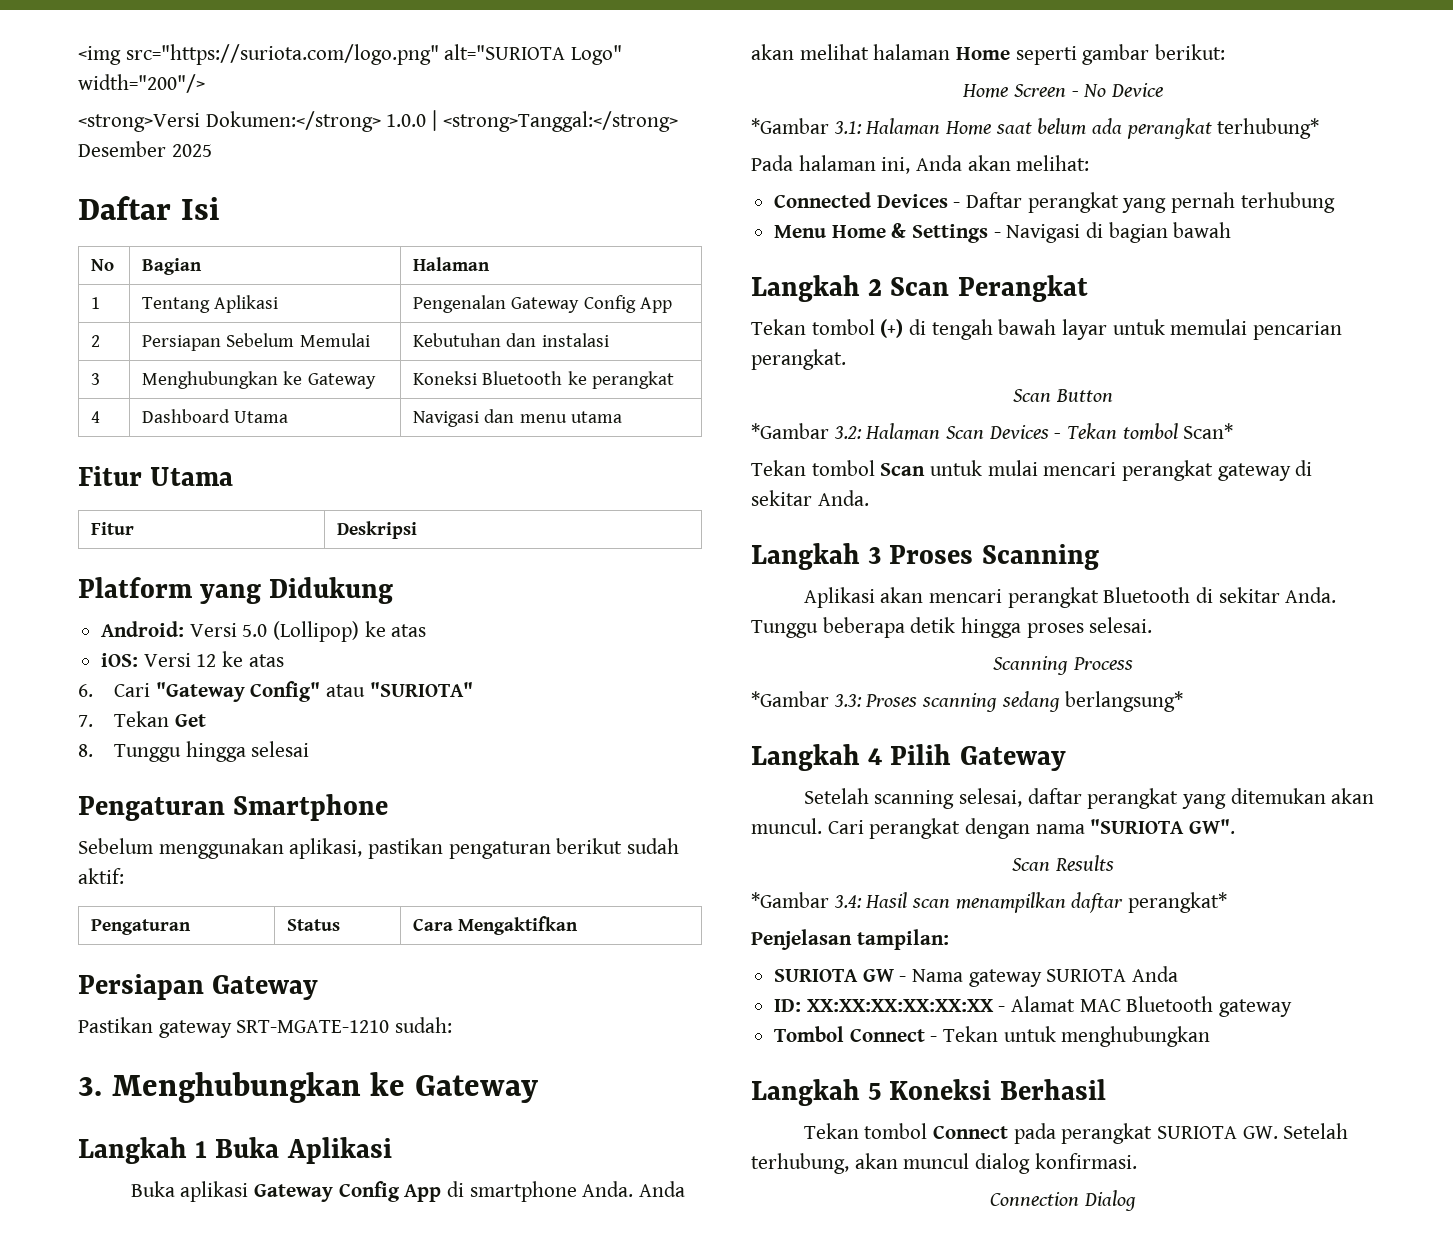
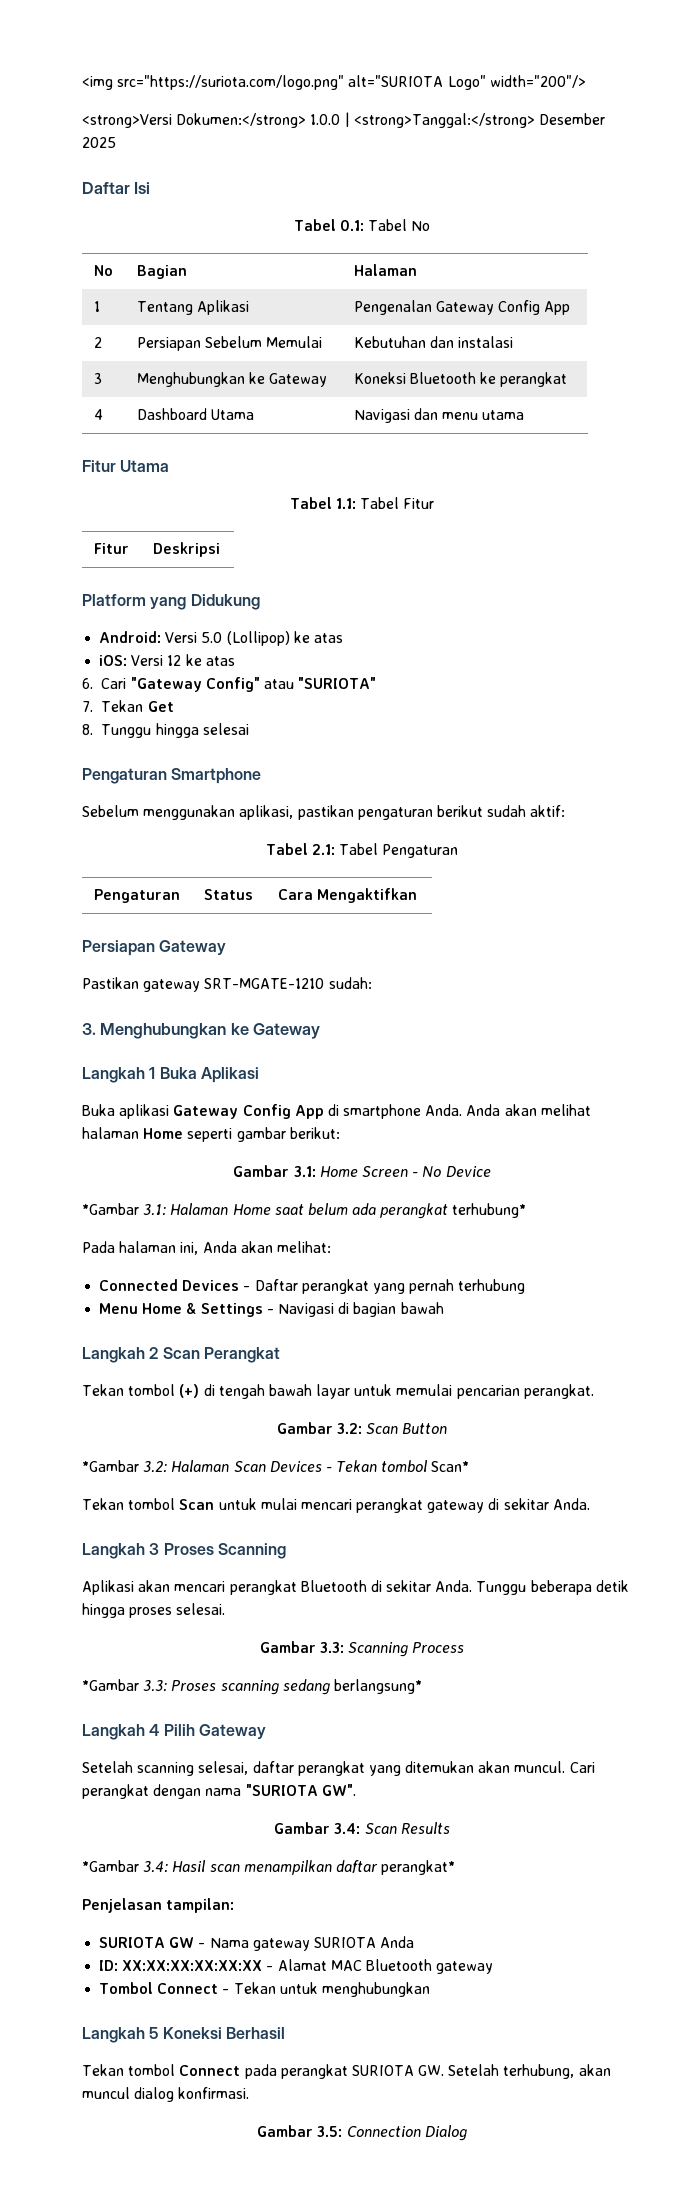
+ Tabel 0.1: Tabel No
+ Tabel 1.1: Tabel Fitur
+ Tabel 2.1: Tabel Pengaturan
- Home Screen - No Device
+ Gambar 3.1: Home Screen - No Device
- Scan Button
+ Gambar 3.2: Scan Button
- Scanning Process
+ Gambar 3.3: Scanning Process
- Scan Results
+ Gambar 3.4: Scan Results
- Connection Dialog
+ Gambar 3.5: Connection Dialog

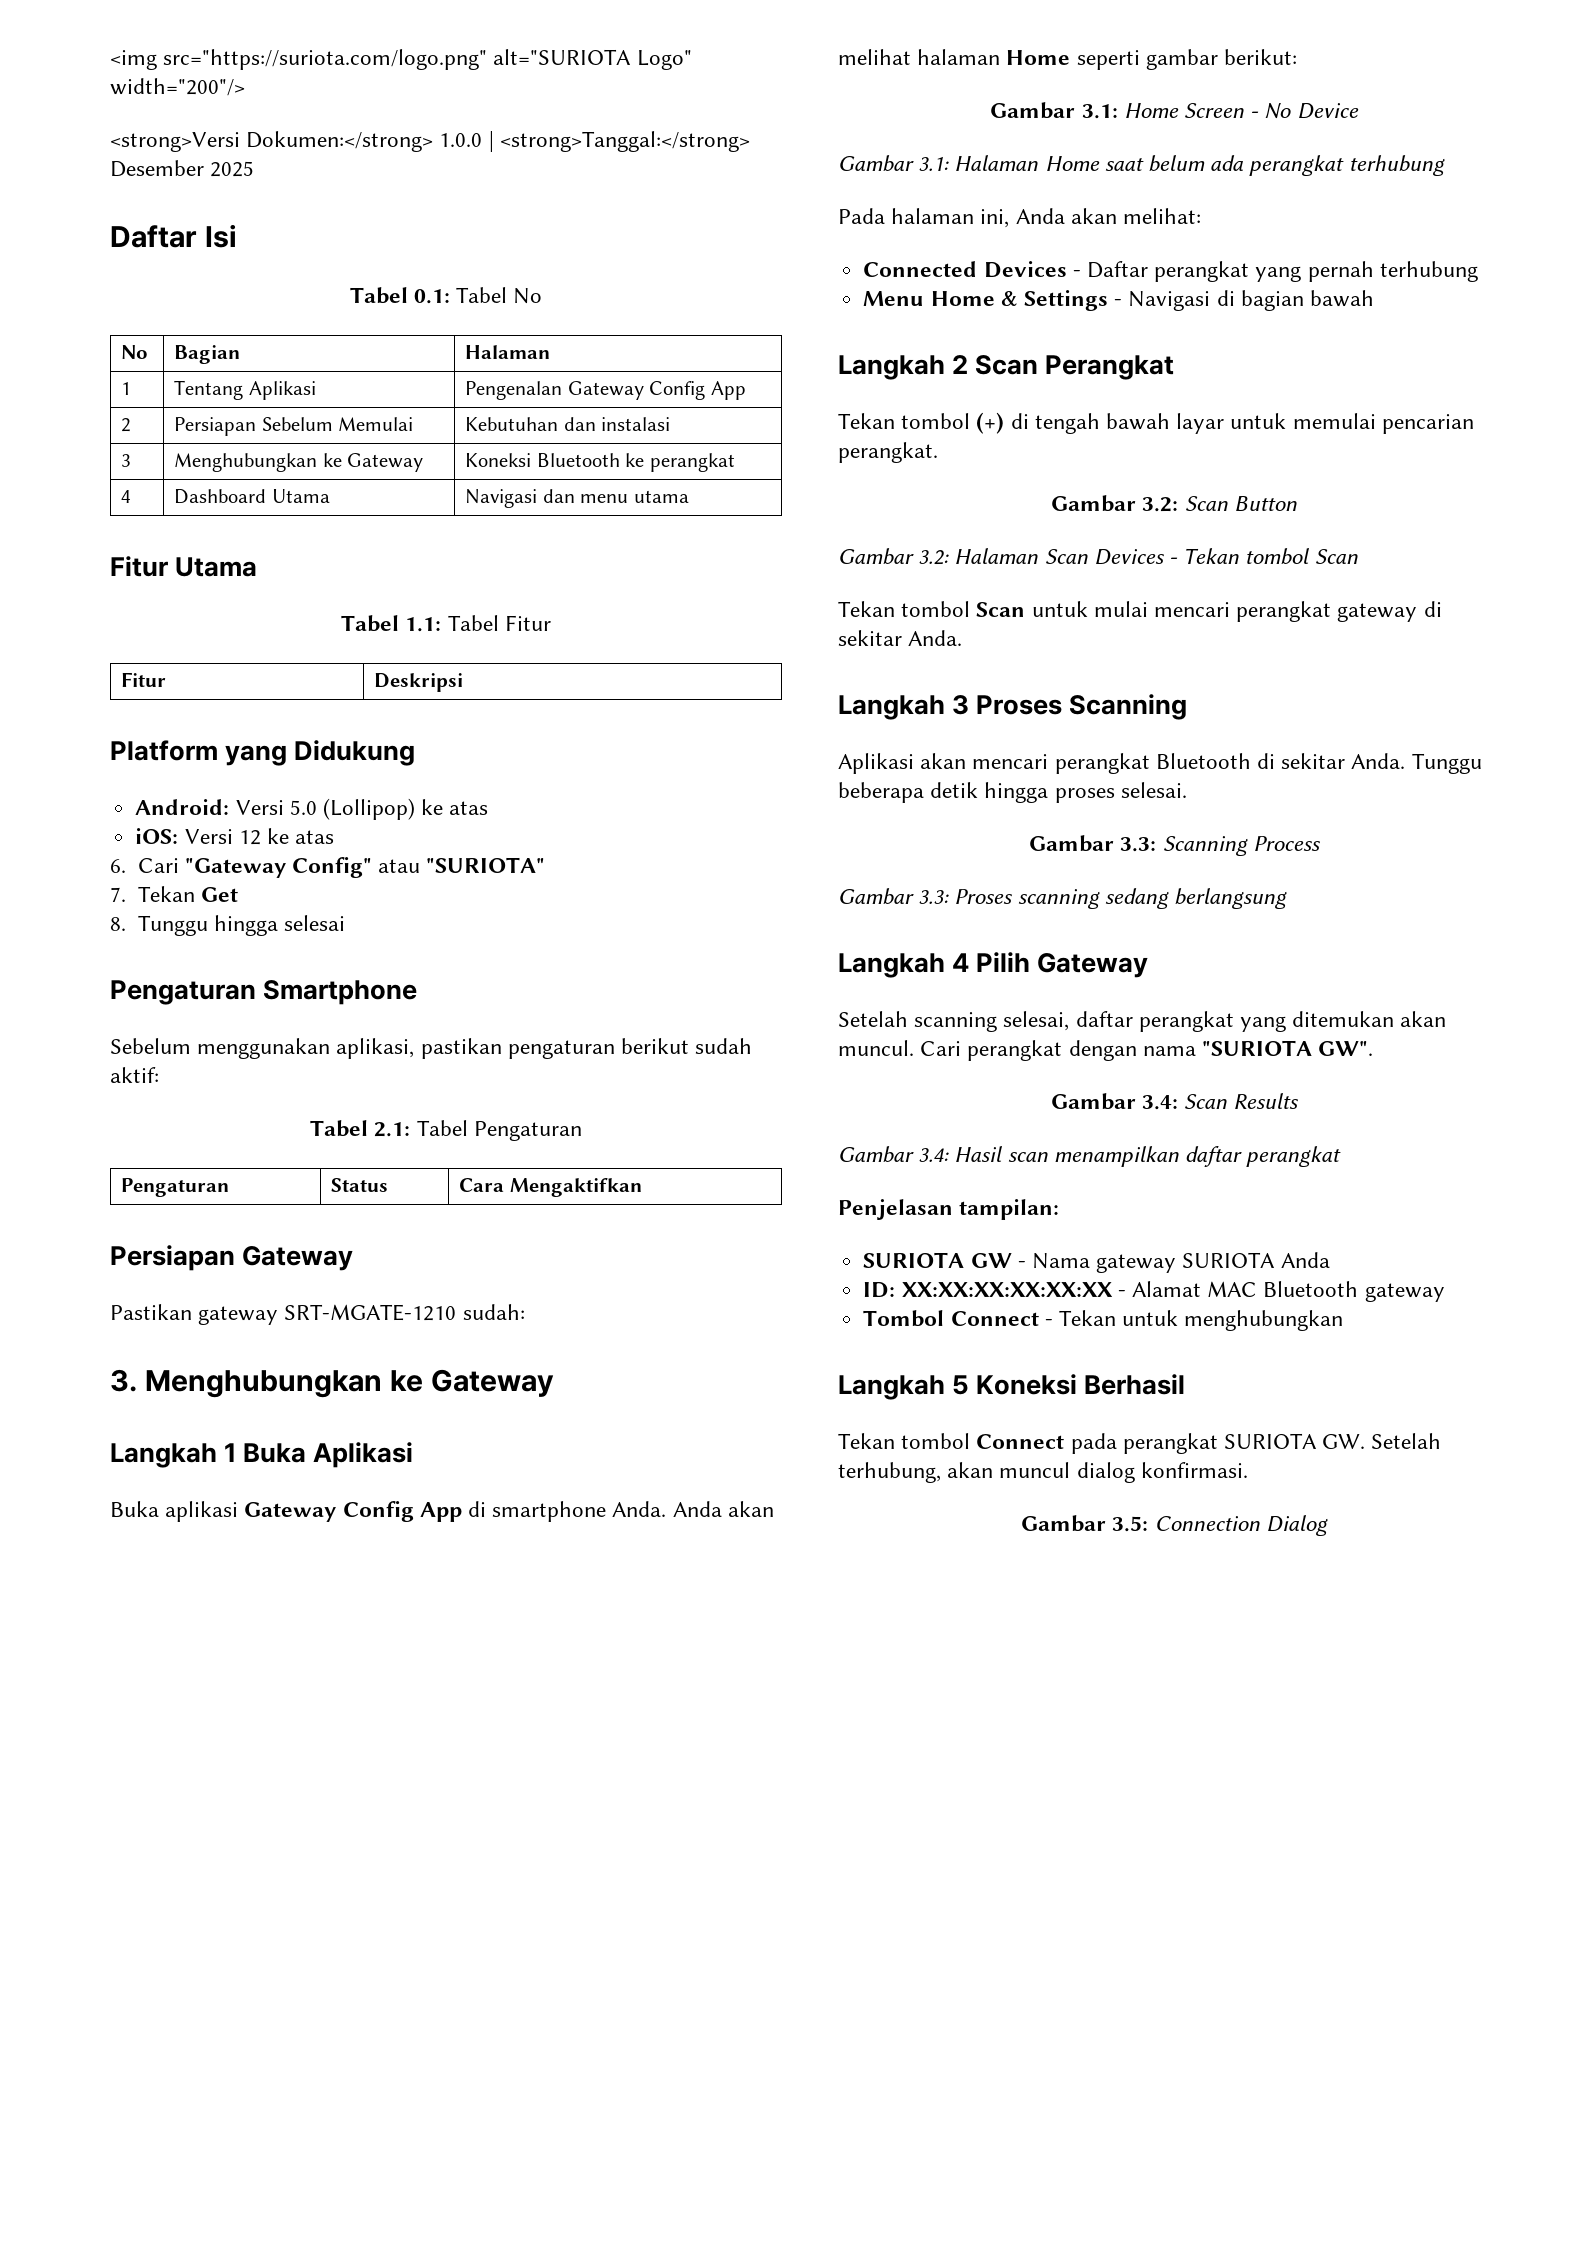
- *Gambar 3.1: Halaman Home saat belum ada perangkat terhubung*
+ Gambar 3.1: Halaman Home saat belum ada perangkat terhubung
- *Gambar 3.2: Halaman Scan Devices - Tekan tombol Scan*
+ Gambar 3.2: Halaman Scan Devices - Tekan tombol Scan
- *Gambar 3.3: Proses scanning sedang berlangsung*
+ Gambar 3.3: Proses scanning sedang berlangsung
- *Gambar 3.4: Hasil scan menampilkan daftar perangkat*
+ Gambar 3.4: Hasil scan menampilkan daftar perangkat

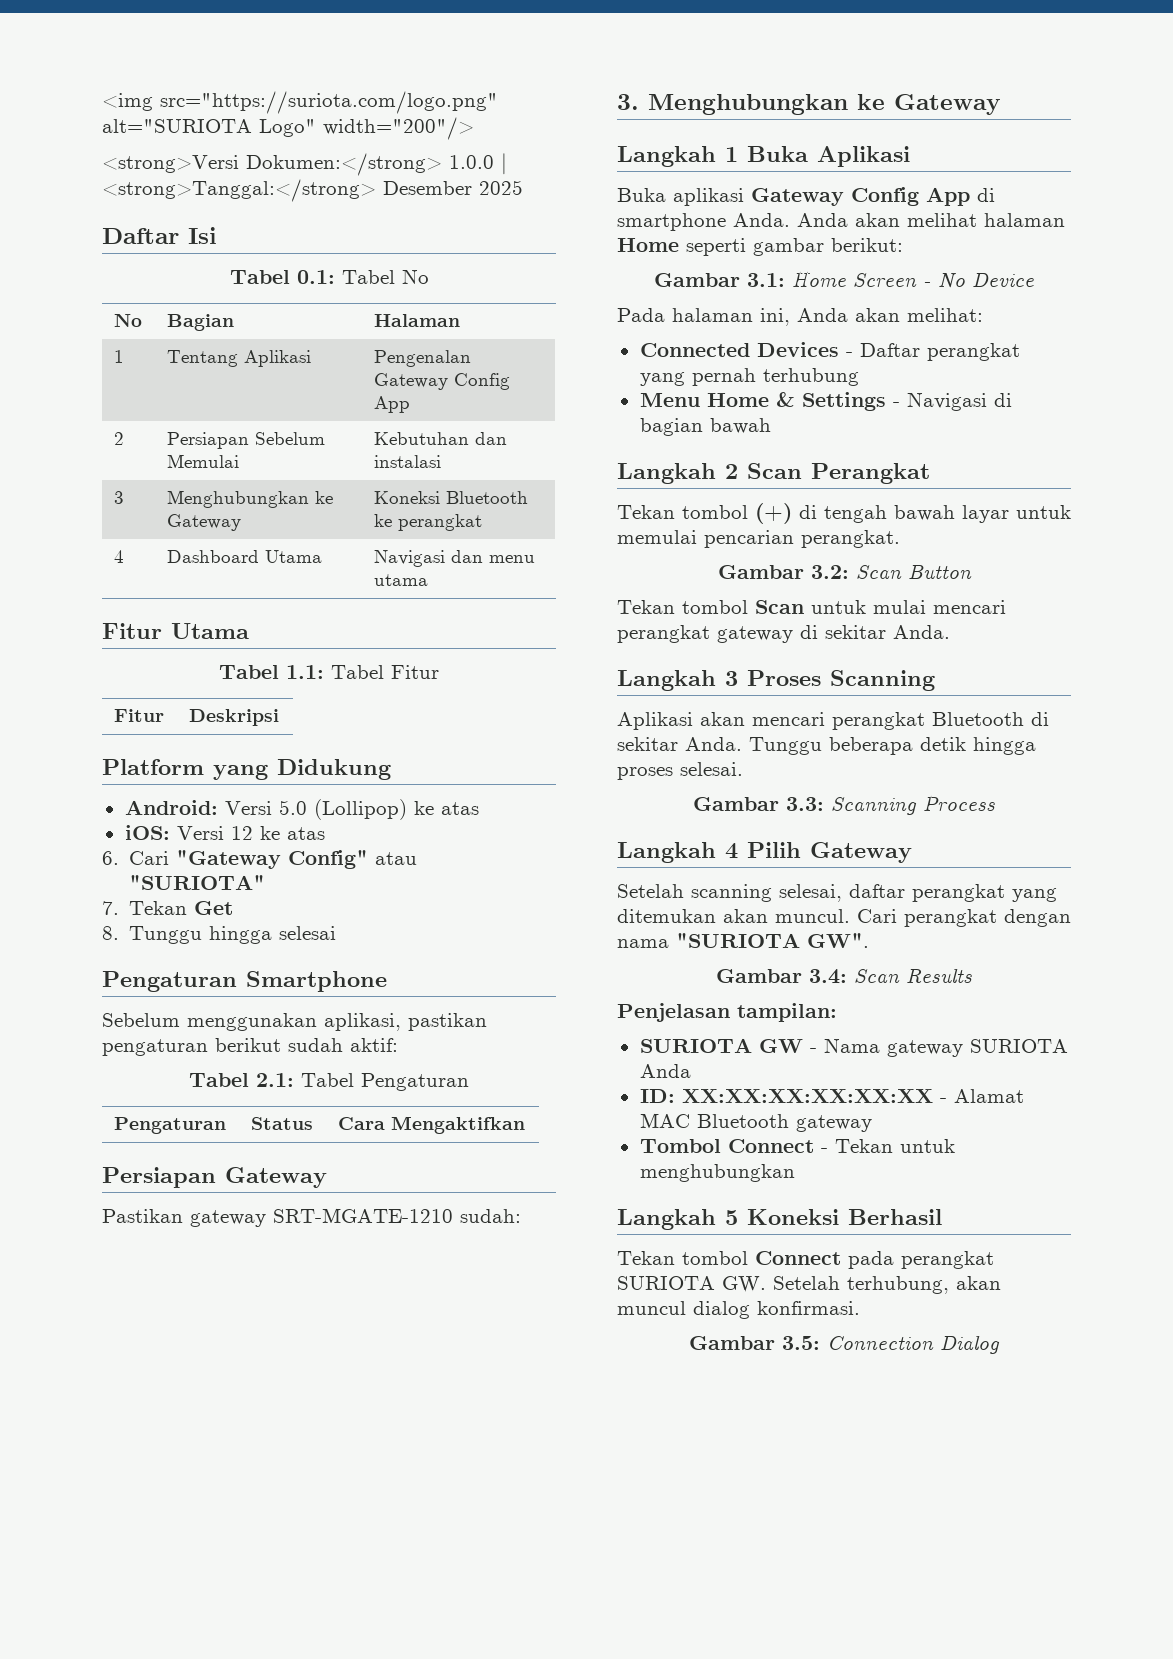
- Gambar 3.1: Halaman Home saat belum ada perangkat terhubung
- Gambar 3.2: Halaman Scan Devices - Tekan tombol Scan
- Gambar 3.3: Proses scanning sedang berlangsung
- Gambar 3.4: Hasil scan menampilkan daftar perangkat

